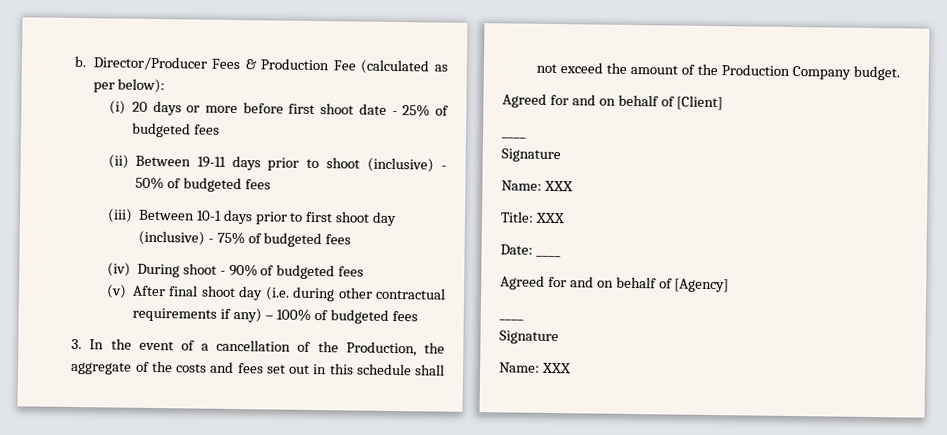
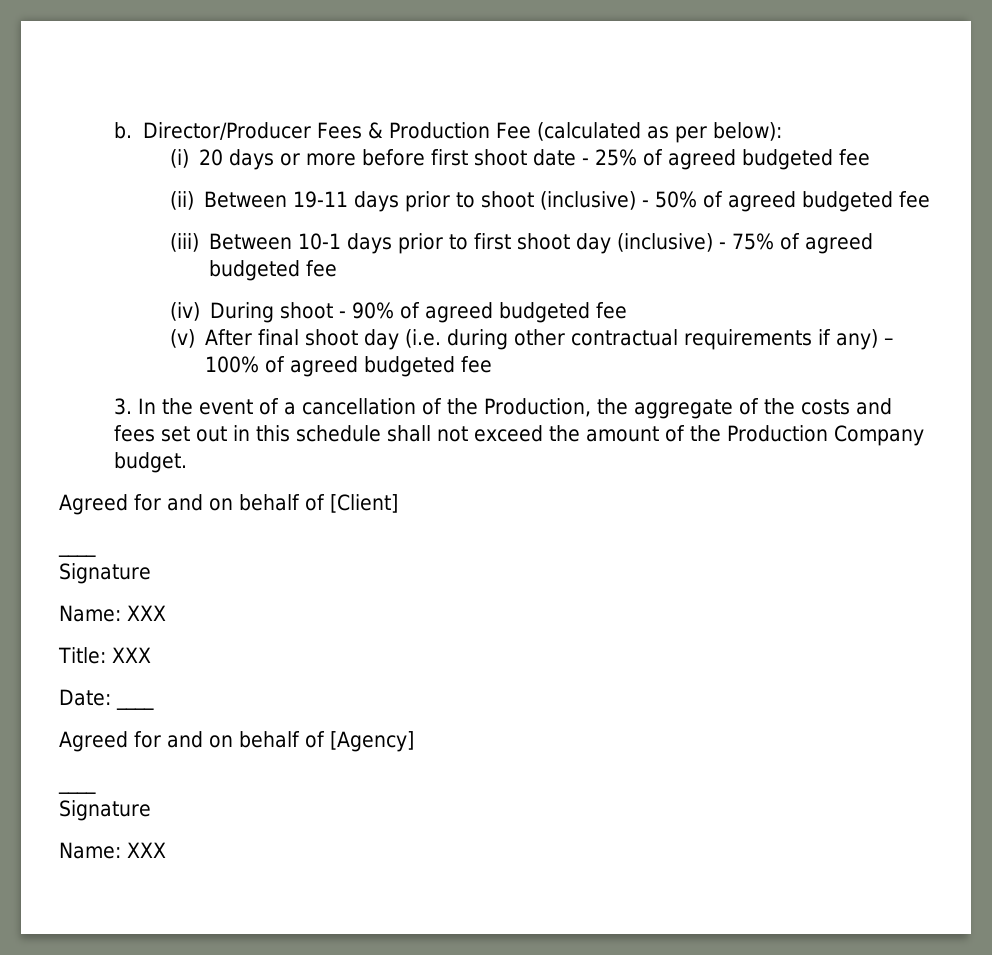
- (i) 20 days or more before first shoot date - 25% of budgeted fees
+ (i) 20 days or more before first shoot date - 25% of agreed budgeted fee
- (ii) Between 19-11 days prior to shoot (inclusive) - 50% of budgeted fees
+ (ii) Between 19-11 days prior to shoot (inclusive) - 50% of agreed budgeted fee
- (iii) Between 10-1 days prior to first shoot day (inclusive) - 75% of budgeted fees
+ (iii) Between 10-1 days prior to first shoot day (inclusive) - 75% of agreed budgeted fee
- (iv) During shoot - 90% of budgeted fees
+ (iv) During shoot - 90% of agreed budgeted fee
- (v) After final shoot day (i.e. during other contractual requirements if any) – 100% of budgeted fees
+ (v) After final shoot day (i.e. during other contractual requirements if any) – 100% of agreed budgeted fee

